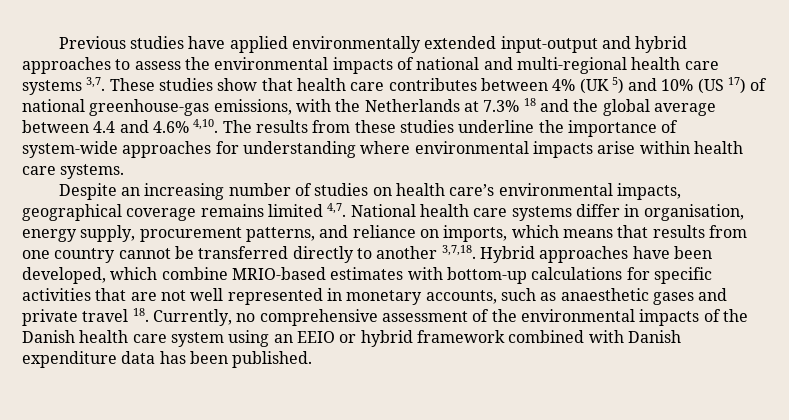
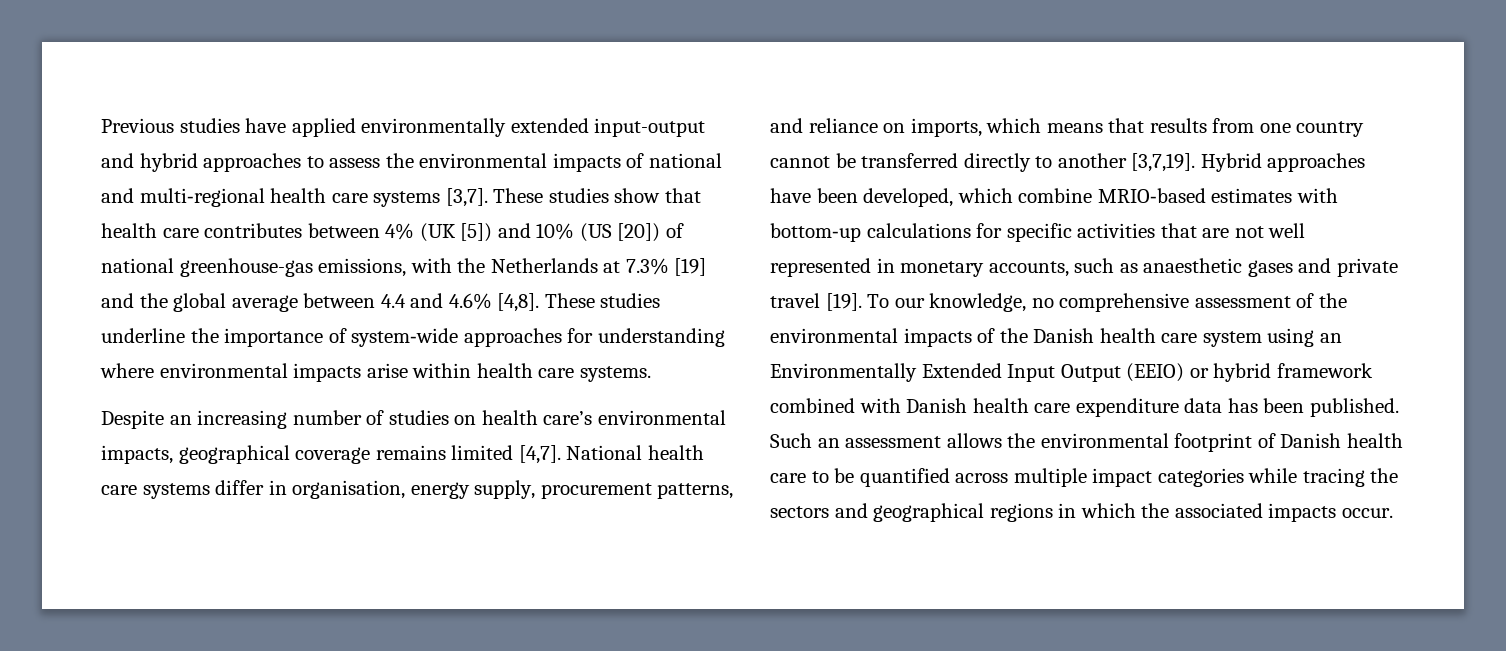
- Previous studies have applied environmentally extended input-output and hybrid approaches to assess the environmental impacts of national and multi‑regional health care systems 3,7.
+ Previous studies have applied environmentally extended input-output and hybrid approaches to assess the environmental impacts of national and multi‑regional health care systems [3,7].
- These studies show that health care contributes between 4% (UK 5) and 10% (US 17) of national greenhouse-gas emissions, with the Netherlands at 7.3% 18 and the global average between 4.4 and 4.6% 4,10. The results from these studies underline the importance of system‑wide approaches for understanding where environmental impacts arise within health care systems.
+ These studies show that health care contributes between 4% (UK [5]) and 10% (US [20]) of national greenhouse-gas emissions, with the Netherlands at 7.3% [19] and the global average between 4.4 and 4.6% [4,8]. These studies underline the importance of system‑wide approaches for understanding where environmental impacts arise within health care systems.
- Despite an increasing number of studies on health care’s environmental impacts, geographical coverage remains limited 4,7.
+ Despite an increasing number of studies on health care’s environmental impacts, geographical coverage remains limited [4,7].
- National health care systems differ in organisation, energy supply, procurement patterns, and reliance on imports, which means that results from one country cannot be transferred directly to another 3,7,18.
+ National health care systems differ in organisation, energy supply, procurement patterns, and reliance on imports, which means that results from one country cannot be transferred directly to another [3,7,19].
- Hybrid approaches have been developed, which combine MRIO‑based estimates with bottom‑up calculations for specific activities that are not well represented in monetary accounts, such as anaesthetic gases and private travel 18. Currently, no comprehensive assessment of the environmental impacts of the Danish health care system using an EEIO or hybrid framework combined with Danish expenditure data has been published.
+ Hybrid approaches have been developed, which combine MRIO‑based estimates with bottom‑up calculations for specific activities that are not well represented in monetary accounts, such as anaesthetic gases and private travel [19]. To our knowledge, no comprehensive assessment of the environmental impacts of the Danish health care system using an Environmentally Extended Input Output (EEIO) or hybrid framework combined with Danish health care expenditure data has been published.
+ Such an assessment allows the environmental footprint of Danish health care to be quantified across multiple impact categories while tracing the sectors and geographical regions in which the associated impacts occur.

